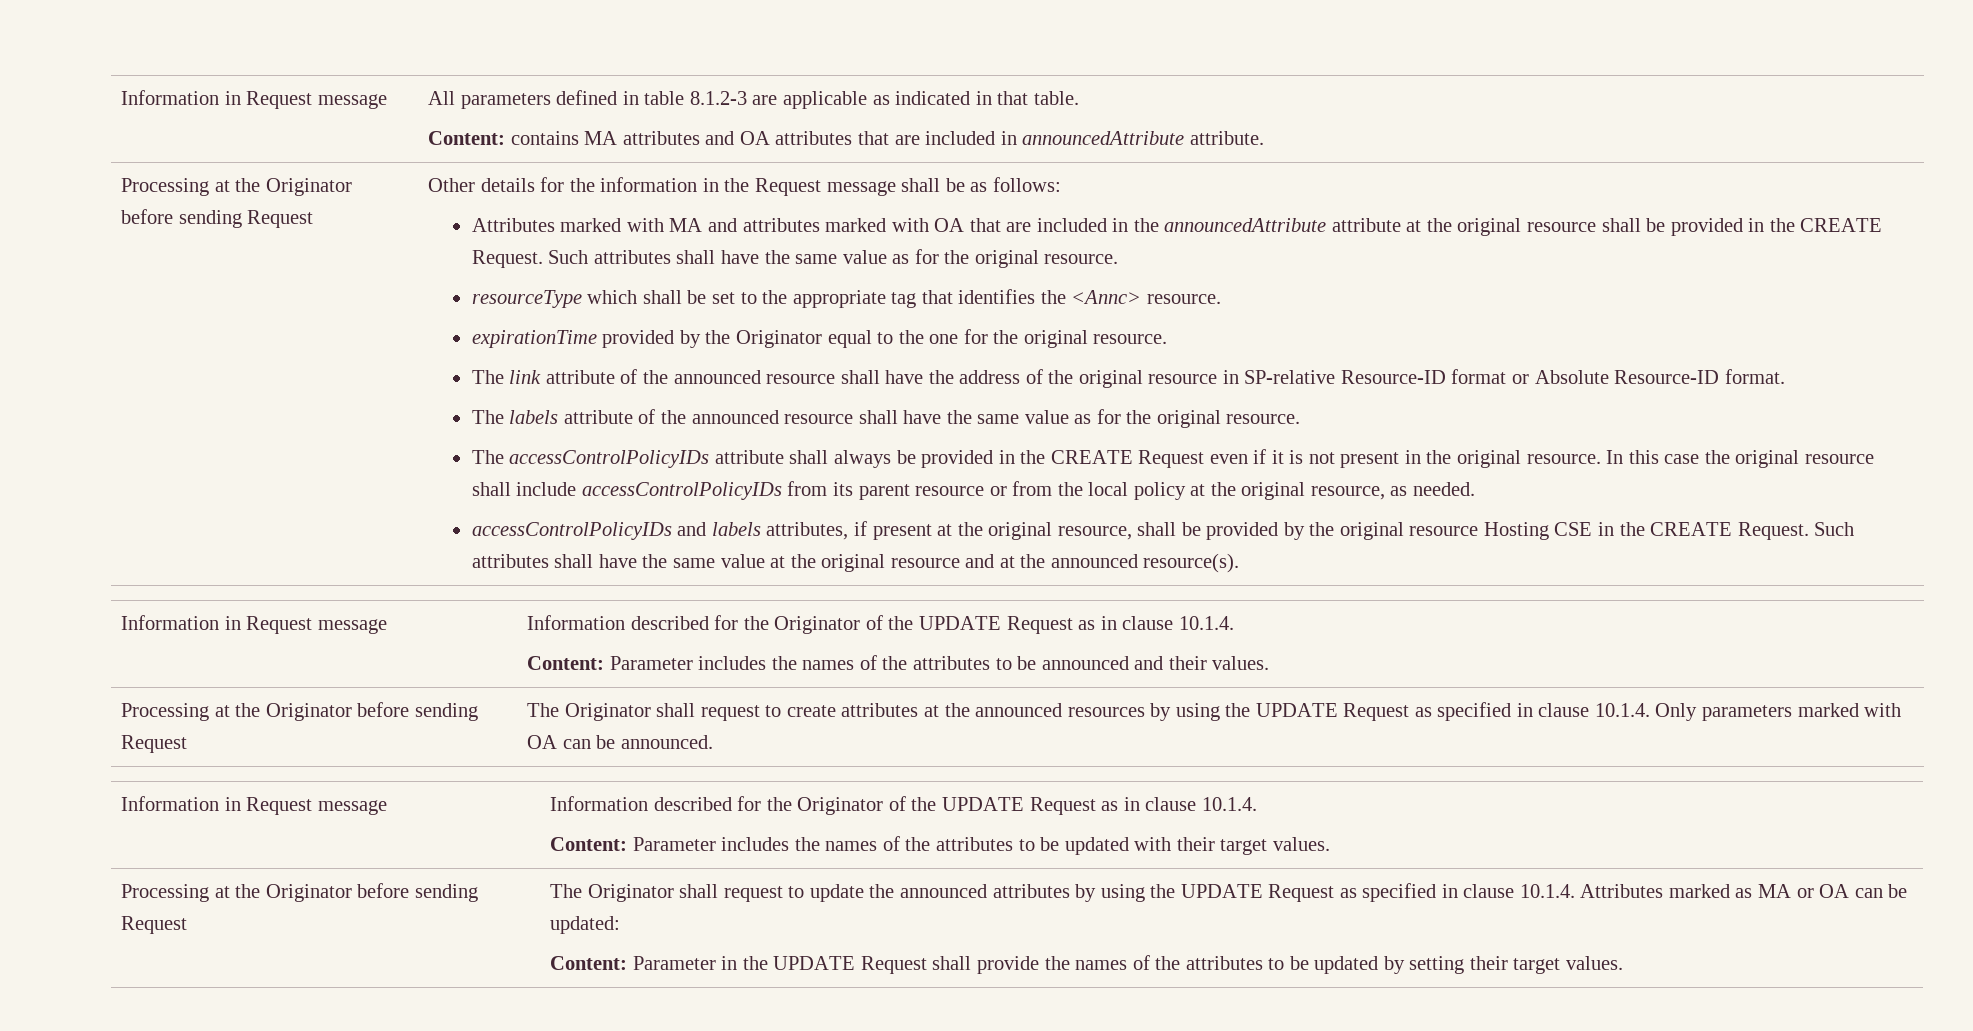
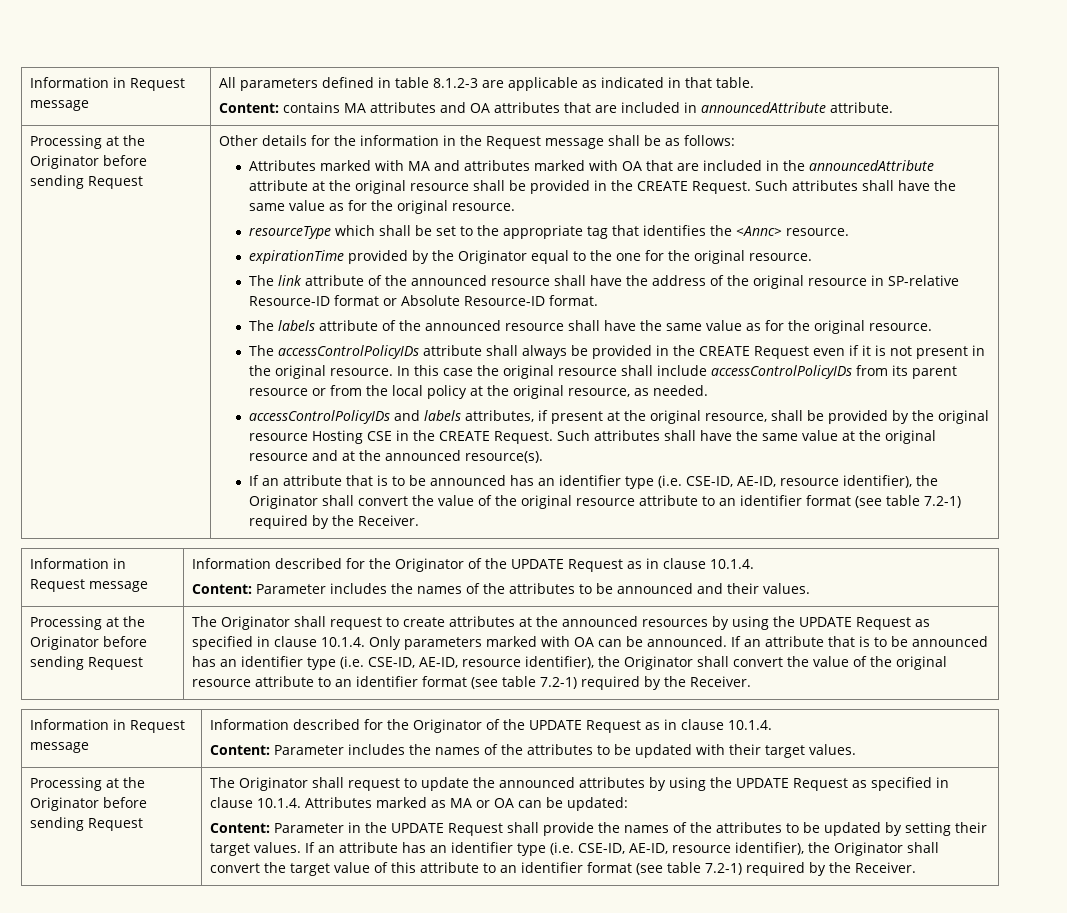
  Such attributes shall have the same value at the original resource and at the announced resource(s).
+ If an attribute that is to be announced has an identifier type (i.e. CSE-ID, AE-ID, resource identifier), the Originator shall convert the value of the original resource attribute to an identifier format (see table 7.2-1) required by the Receiver.
- The Originator shall request to create attributes at the announced resources by using the UPDATE Request as specified in clause 10.1.4. Only parameters marked with OA can be announced.
+ The Originator shall request to create attributes at the announced resources by using the UPDATE Request as specified in clause 10.1.4. Only parameters marked with OA can be announced. If an attribute that is to be announced has an identifier type (i.e. CSE-ID, AE-ID, resource identifier), the Originator shall convert the value of the original resource attribute to an identifier format (see table 7.2-1) required by the Receiver.
+ If an attribute has an identifier type (i.e. CSE-ID, AE-ID, resource identifier), the Originator shall convert the target value of this attribute to an identifier format (see table 7.2-1) required by the Receiver.

